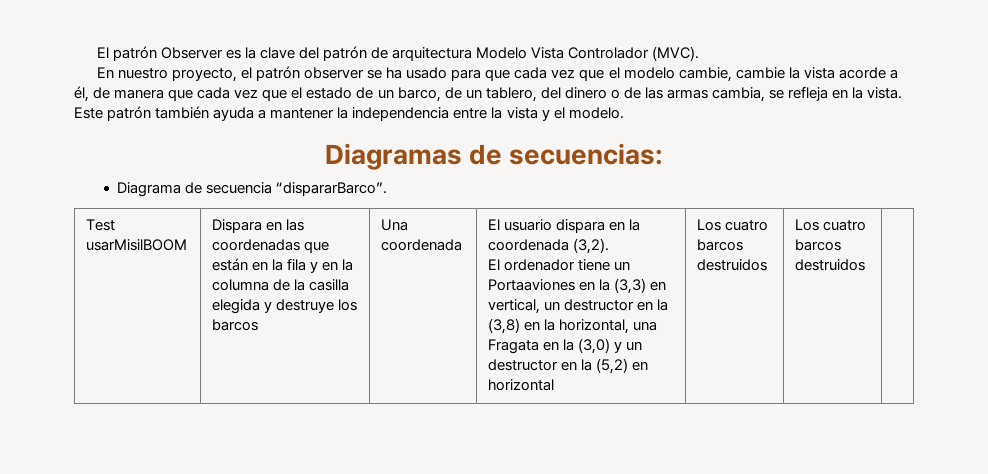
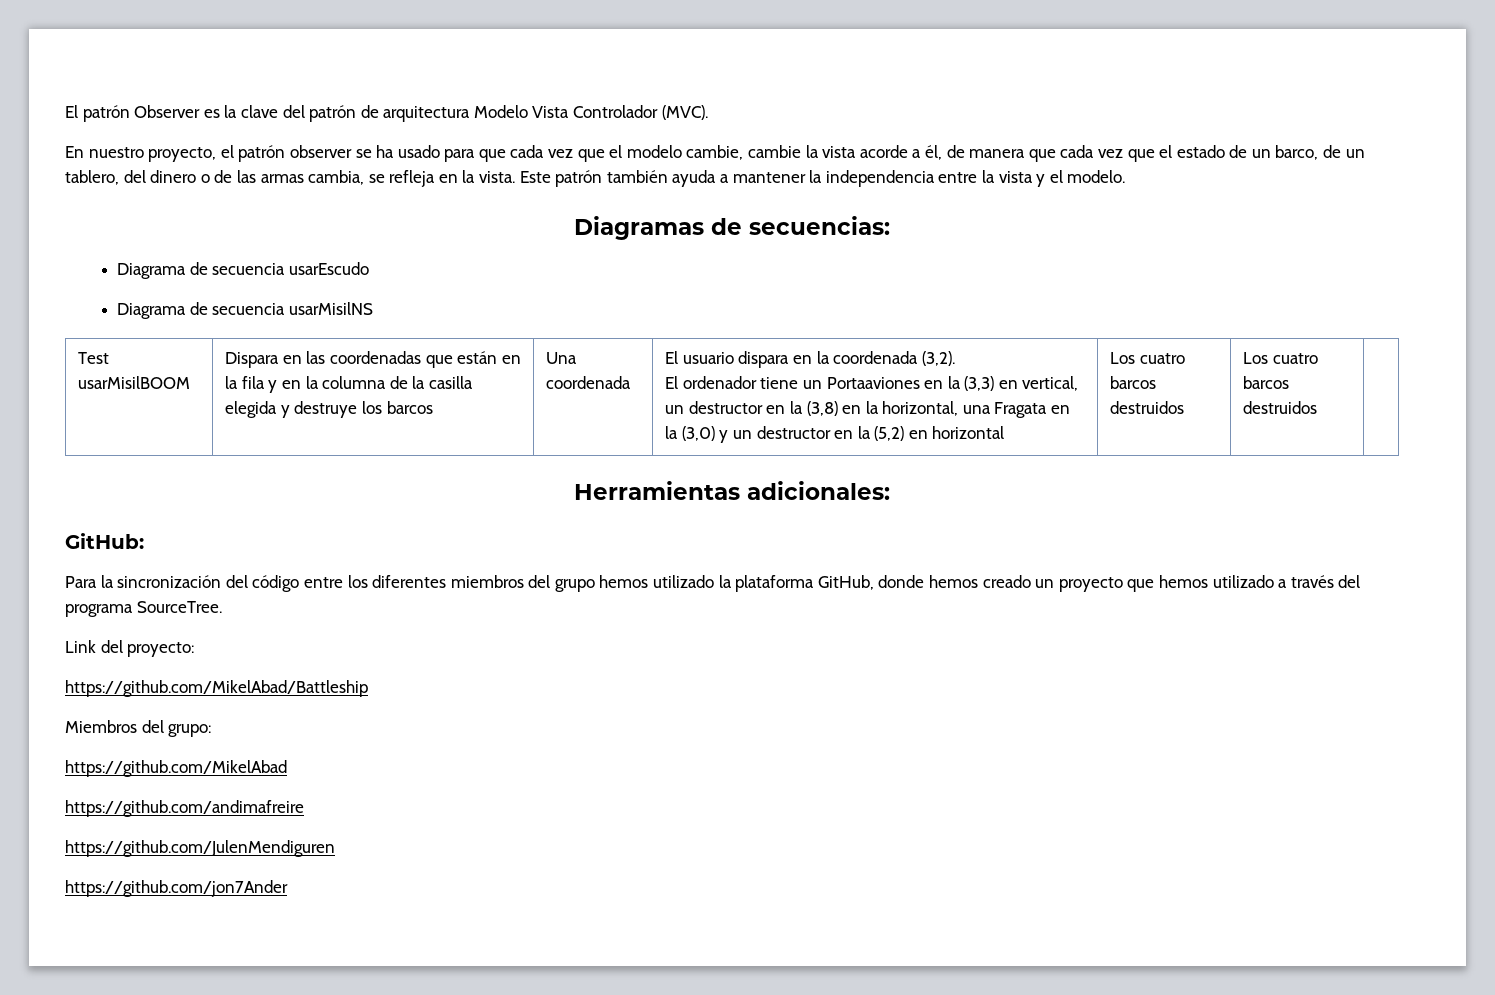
- Diagrama de secuencia “dispararBarco”.
+ Diagrama de secuencia usarEscudo
+ Diagrama de secuencia usarMisilNS
+ Herramientas adicionales:
+ GitHub:
+ Para la sincronización del código entre los diferentes miembros del grupo hemos utilizado la plataforma GitHub, donde hemos creado un proyecto que hemos utilizado a través del programa SourceTree.
+ Link del proyecto:
+ https://github.com/MikelAbad/Battleship
+ Miembros del grupo:
+ https://github.com/MikelAbad
+ https://github.com/andimafreire
+ https://github.com/JulenMendiguren
+ https://github.com/jon7Ander

